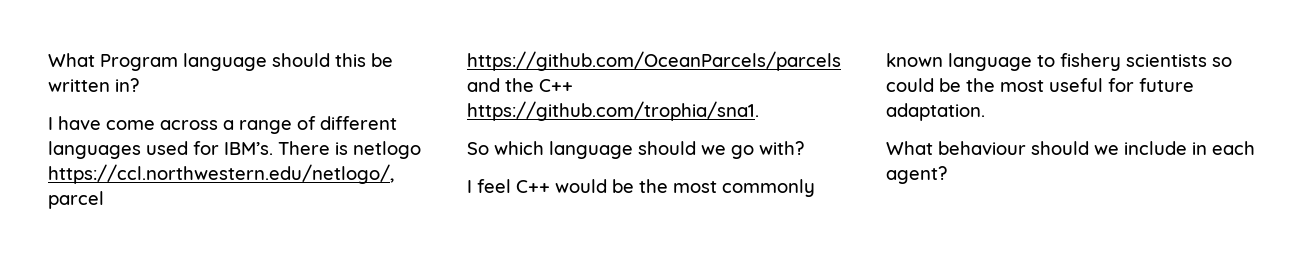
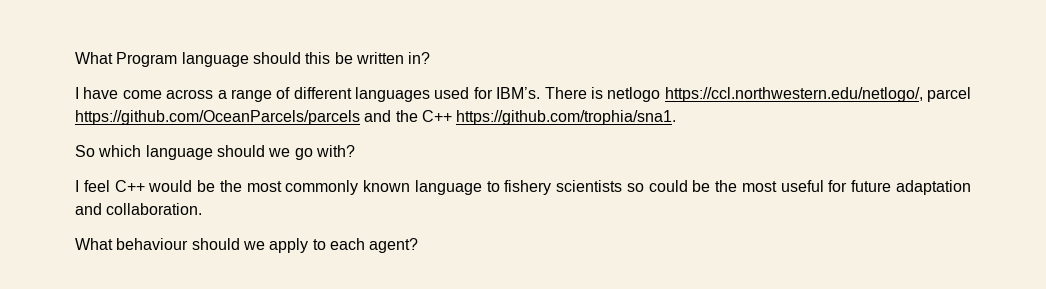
- I feel C++ would be the most commonly known language to fishery scientists so could be the most useful for future adaptation.
+ I feel C++ would be the most commonly known language to fishery scientists so could be the most useful for future adaptation and collaboration.
- What behaviour should we include in each agent?
+ What behaviour should we apply to each agent?

